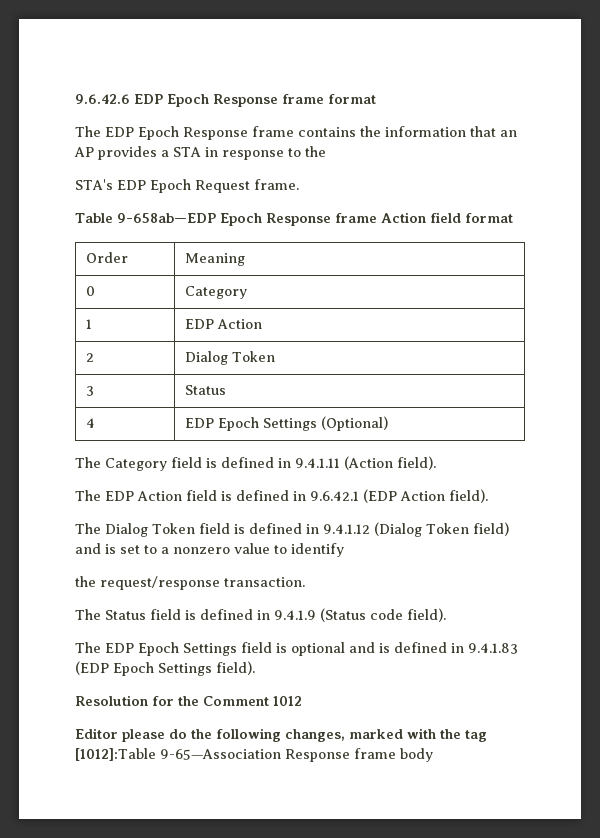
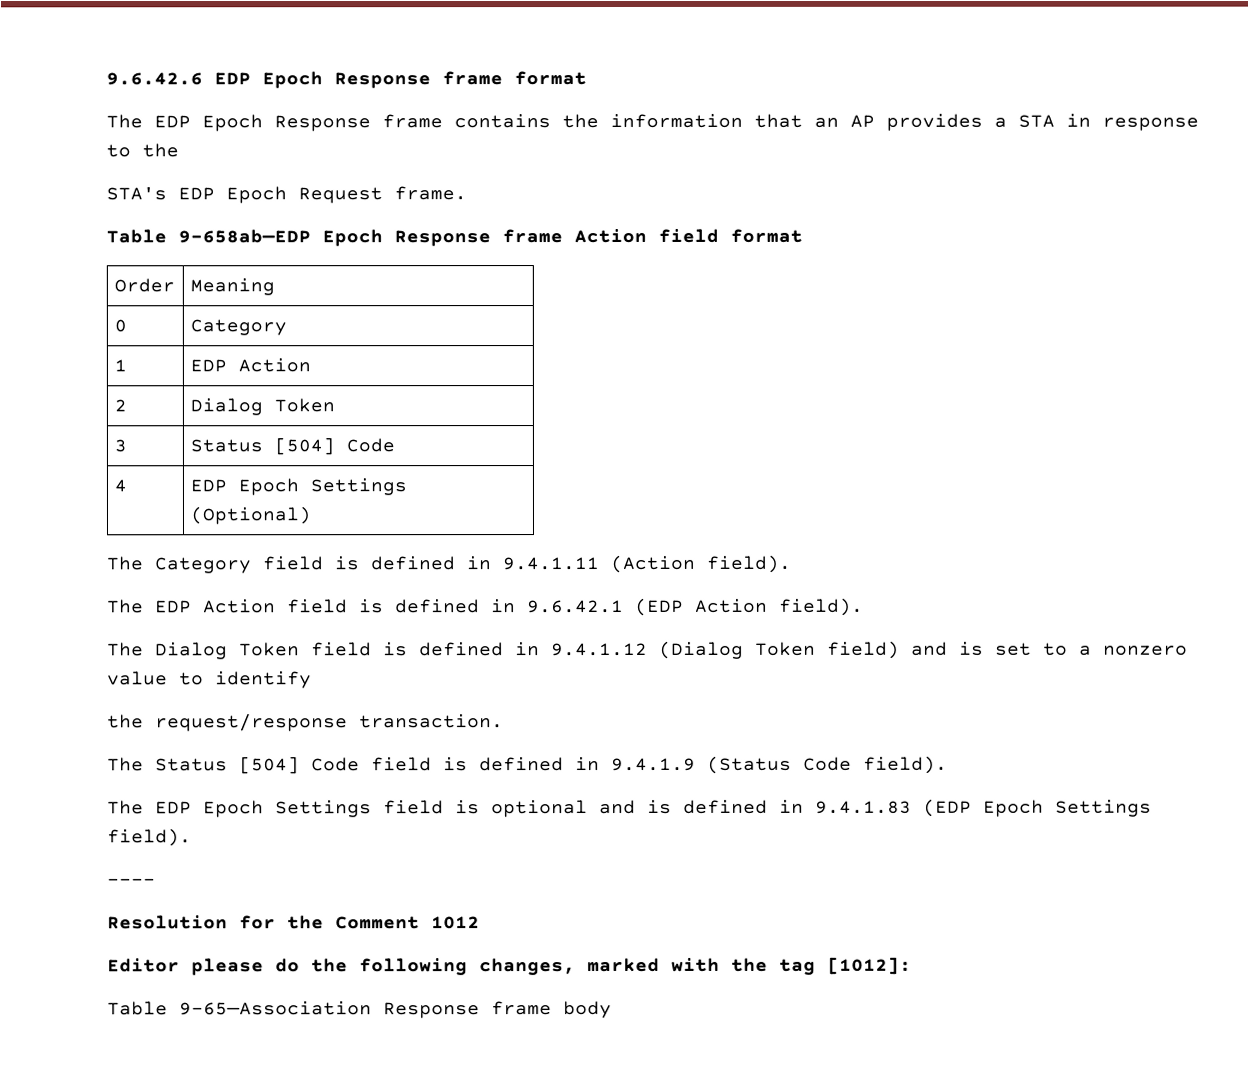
- 3 | Status
+ 3 | Status [504] Code
- The Status field is defined in 9.4.1.9 (Status code field).
+ The Status [504] Code field is defined in 9.4.1.9 (Status Code field).
+ ----
- Editor please do the following changes, marked with the tag [1012]:Table 9-65—Association Response frame body
+ Editor please do the following changes, marked with the tag [1012]:
+ Table 9-65—Association Response frame body

